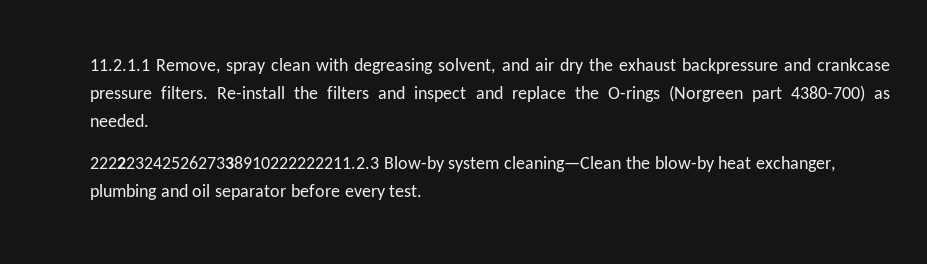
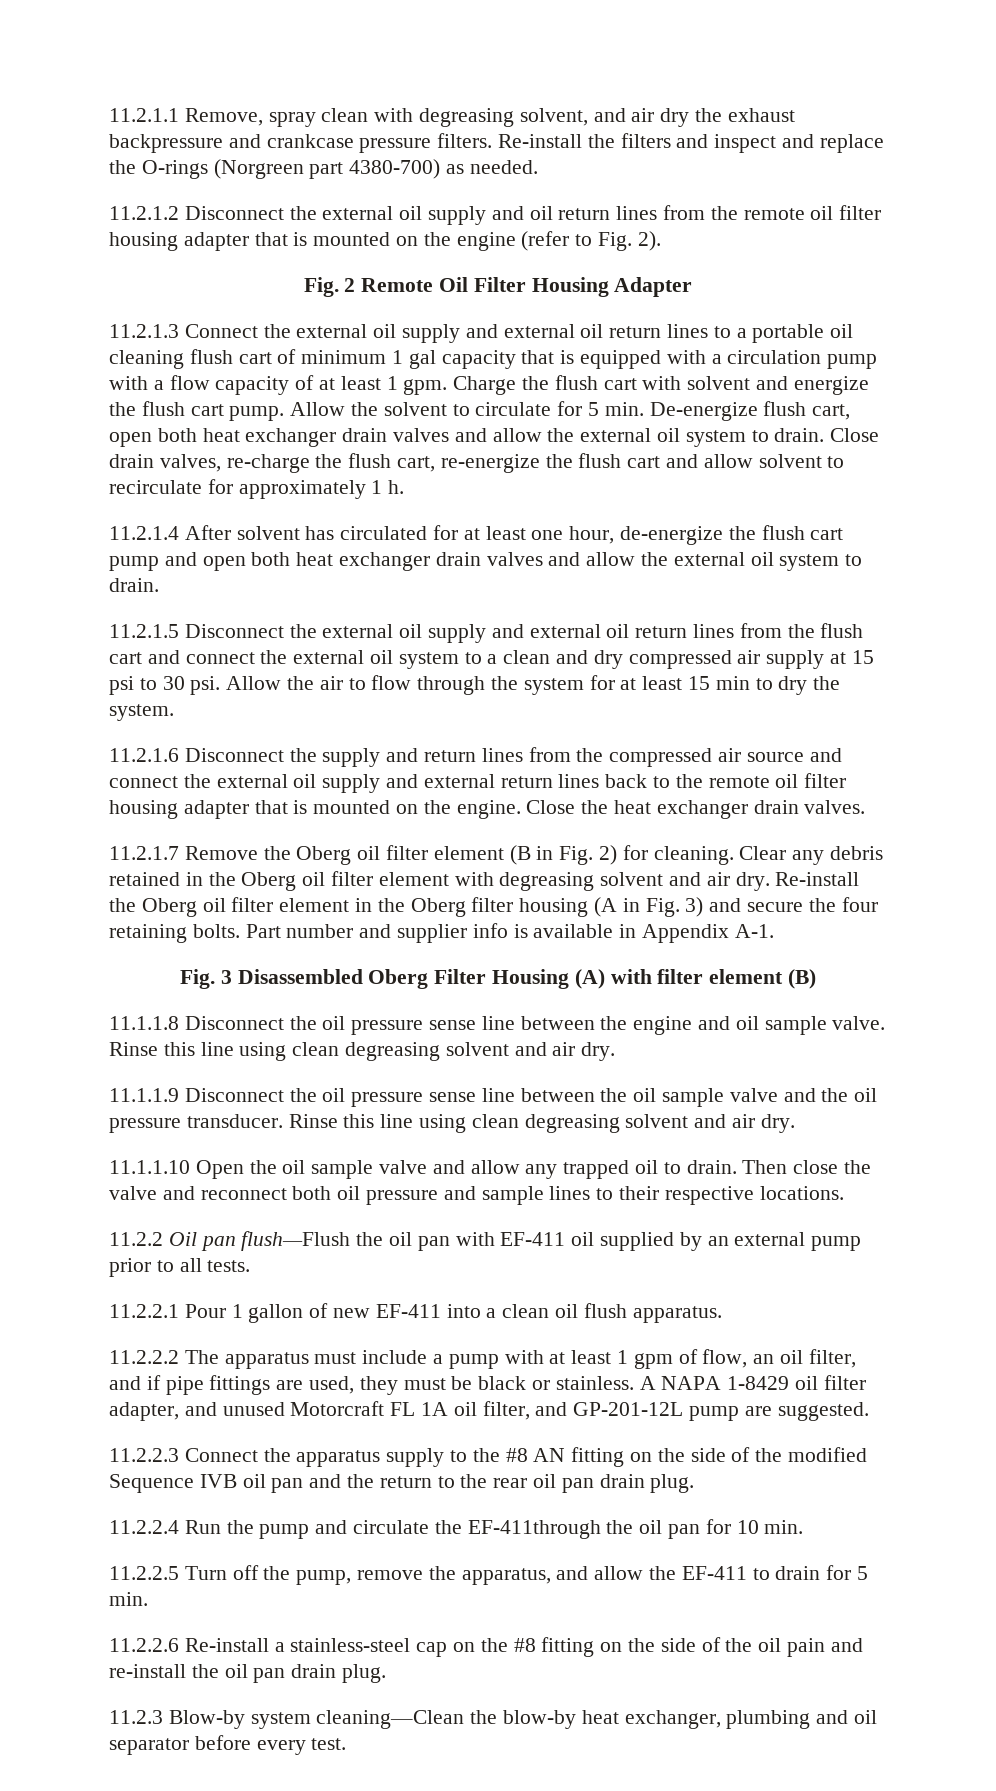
- 22222324252627338910222222211.2.3 Blow-by system cleaning—Clean the blow-by heat exchanger, plumbing and oil separator before every test.
+ 11.2.1.2 Disconnect the external oil supply and oil return lines from the remote oil filter housing adapter that is mounted on the engine (refer to Fig. 2).
+ Fig. 2 Remote Oil Filter Housing Adapter
+ 11.2.1.3 Connect the external oil supply and external oil return lines to a portable oil cleaning flush cart of minimum 1 gal capacity that is equipped with a circulation pump with a flow capacity of at least 1 gpm. Charge the flush cart with solvent and energize the flush cart pump. Allow the solvent to circulate for 5 min. De-energize flush cart, open both heat exchanger drain valves and allow the external oil system to drain. Close drain valves, re-charge the flush cart, re-energize the flush cart and allow solvent to recirculate for approximately 1 h.
+ 11.2.1.4 After solvent has circulated for at least one hour, de-energize the flush cart pump and open both heat exchanger drain valves and allow the external oil system to drain.
+ 11.2.1.5 Disconnect the external oil supply and external oil return lines from the flush cart and connect the external oil system to a clean and dry compressed air supply at 15 psi to 30 psi. Allow the air to flow through the system for at least 15 min to dry the system.
+ 11.2.1.6 Disconnect the supply and return lines from the compressed air source and connect the external oil supply and external return lines back to the remote oil filter housing adapter that is mounted on the engine. Close the heat exchanger drain valves.
+ 11.2.1.7 Remove the Oberg oil filter element (B in Fig. 2) for cleaning. Clear any debris retained in the Oberg oil filter element with degreasing solvent and air dry. Re-install the Oberg oil filter element in the Oberg filter housing (A in Fig. 3) and secure the four retaining bolts. Part number and supplier info is available in Appendix A-1.
+ Fig. 3 Disassembled Oberg Filter Housing (A) with filter element (B)
+ 11.1.1.8 Disconnect the oil pressure sense line between the engine and oil sample valve. Rinse this line using clean degreasing solvent and air dry.
+ 11.1.1.9 Disconnect the oil pressure sense line between the oil sample valve and the oil pressure transducer. Rinse this line using clean degreasing solvent and air dry.
+ 11.1.1.10 Open the oil sample valve and allow any trapped oil to drain. Then close the valve and reconnect both oil pressure and sample lines to their respective locations.
+ 11.2.2 Oil pan flush—Flush the oil pan with EF-411 oil supplied by an external pump prior to all tests.
+ 11.2.2.1 Pour 1 gallon of new EF-411 into a clean oil flush apparatus.
+ 11.2.2.2 The apparatus must include a pump with at least 1 gpm of flow, an oil filter, and if pipe fittings are used, they must be black or stainless. A NAPA 1-8429 oil filter adapter, and unused Motorcraft FL 1A oil filter, and GP-201-12L pump are suggested.
+ 11.2.2.3 Connect the apparatus supply to the #8 AN fitting on the side of the modified Sequence IVB oil pan and the return to the rear oil pan drain plug.
+ 11.2.2.4 Run the pump and circulate the EF-411through the oil pan for 10 min.
+ 11.2.2.5 Turn off the pump, remove the apparatus, and allow the EF-411 to drain for 5 min.
+ 11.2.2.6 Re-install a stainless-steel cap on the #8 fitting on the side of the oil pain and re-install the oil pan drain plug.
+ 11.2.3 Blow-by system cleaning—Clean the blow-by heat exchanger, plumbing and oil separator before every test.

